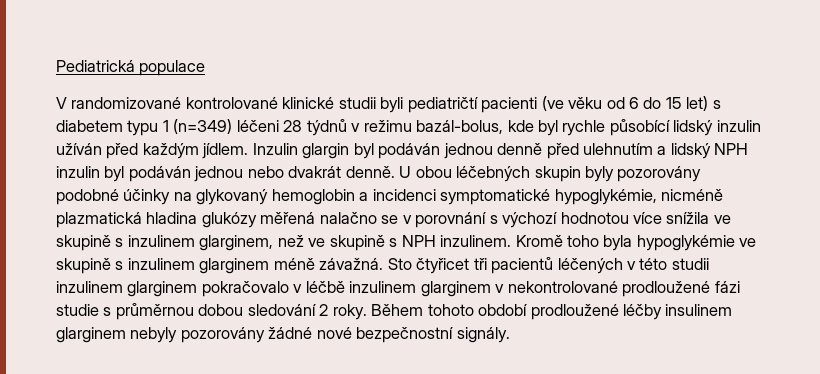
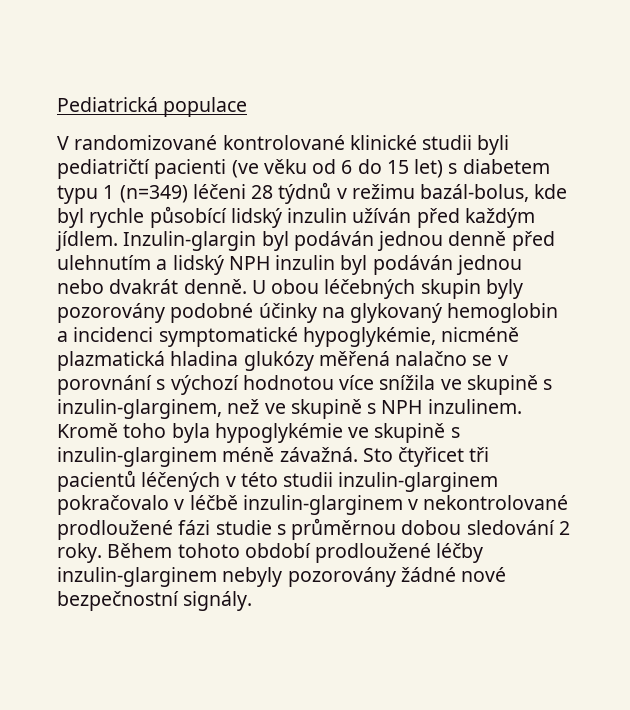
- Inzulin glargin byl podáván jednou denně před ulehnutím a lidský NPH inzulin byl podáván jednou nebo dvakrát denně.
+ Inzulin-glargin byl podáván jednou denně před ulehnutím a lidský NPH inzulin byl podáván jednou nebo dvakrát denně.
- U obou léčebných skupin byly pozorovány podobné účinky na glykovaný hemoglobin a incidenci symptomatické hypoglykémie, nicméně plazmatická hladina glukózy měřená nalačno se v porovnání s výchozí hodnotou více snížila ve skupině s inzulinem glarginem, než ve skupině s NPH inzulinem.
+ U obou léčebných skupin byly pozorovány podobné účinky na glykovaný hemoglobin a incidenci symptomatické hypoglykémie, nicméně plazmatická hladina glukózy měřená nalačno se v porovnání s výchozí hodnotou více snížila ve skupině s inzulin-glarginem, než ve skupině s NPH inzulinem.
- Kromě toho byla hypoglykémie ve skupině s inzulinem glarginem méně závažná.
+ Kromě toho byla hypoglykémie ve skupině s inzulin-glarginem méně závažná.
- Sto čtyřicet tři pacientů léčených v této studii inzulinem glarginem pokračovalo v léčbě inzulinem glarginem v nekontrolované prodloužené fázi studie s průměrnou dobou sledování 2 roky.
+ Sto čtyřicet tři pacientů léčených v této studii inzulin-glarginem pokračovalo v léčbě inzulin-glarginem v nekontrolované prodloužené fázi studie s průměrnou dobou sledování 2 roky.
- Během tohoto období prodloužené léčby insulinem glarginem nebyly pozorovány žádné nové bezpečnostní signály.
+ Během tohoto období prodloužené léčby inzulin-glarginem nebyly pozorovány žádné nové bezpečnostní signály.

